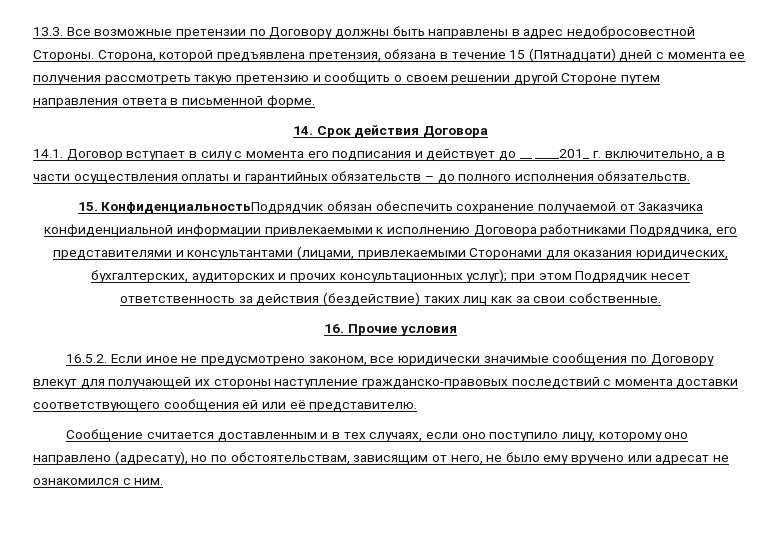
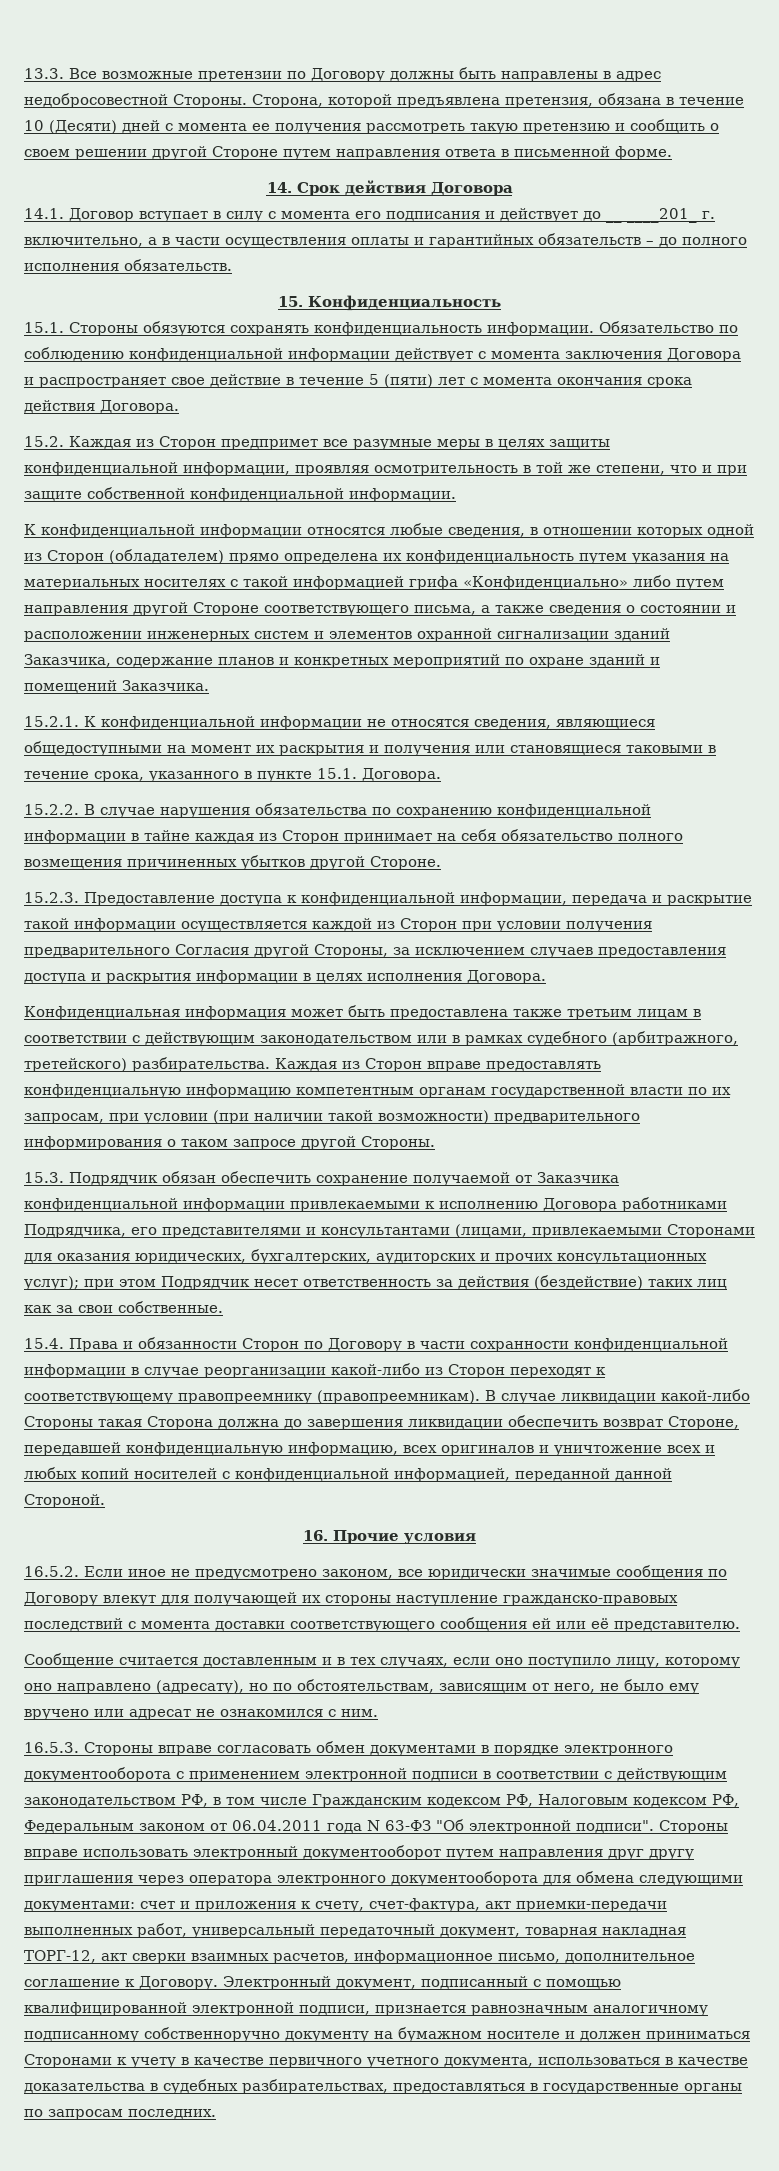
- Сторона, которой предъявлена претензия, обязана в течение 15 (Пятнадцати) дней с момента ее получения рассмотреть такую претензию и сообщить о своем решении другой Стороне путем направления ответа в письменной форме.
+ Сторона, которой предъявлена претензия, обязана в течение 10 (Десяти) дней с момента ее получения рассмотреть такую претензию и сообщить о своем решении другой Стороне путем направления ответа в письменной форме.
- 15. КонфиденциальностьПодрядчик обязан обеспечить сохранение получаемой от Заказчика конфиденциальной информации привлекаемыми к исполнению Договора работниками Подрядчика, его представителями и консультантами (лицами, привлекаемыми Сторонами для оказания юридических, бухгалтерских, аудиторских и прочих консультационных услуг); при этом Подрядчик несет ответственность за действия (бездействие) таких лиц как за свои собственные.
+ 15. Конфиденциальность
+ 15.1. Стороны обязуются сохранять конфиденциальность информации. Обязательство по соблюдению конфиденциальной информации действует с момента заключения Договора и распространяет свое действие в течение 5 (пяти) лет с момента окончания срока действия Договора.
+ 15.2. Каждая из Сторон предпримет все разумные меры в целях защиты конфиденциальной информации, проявляя осмотрительность в той же степени, что и при защите собственной конфиденциальной информации.
+ К конфиденциальной информации относятся любые сведения, в отношении которых одной из Сторон (обладателем) прямо определена их конфиденциальность путем указания на материальных носителях с такой информацией грифа «Конфиденциально» либо путем направления другой Стороне соответствующего письма, а также сведения о состоянии и расположении инженерных систем и элементов охранной сигнализации зданий Заказчика, содержание планов и конкретных мероприятий по охране зданий и помещений Заказчика.
+ 15.2.1. К конфиденциальной информации не относятся сведения, являющиеся общедоступными на момент их раскрытия и получения или становящиеся таковыми в течение срока, указанного в пункте 15.1. Договора.
+ 15.2.2. В случае нарушения обязательства по сохранению конфиденциальной информации в тайне каждая из Сторон принимает на себя обязательство полного возмещения причиненных убытков другой Стороне.
+ 15.2.3. Предоставление доступа к конфиденциальной информации, передача и раскрытие такой информации осуществляется каждой из Сторон при условии получения предварительного Согласия другой Стороны, за исключением случаев предоставления доступа и раскрытия информации в целях исполнения Договора.
+ Конфиденциальная информация может быть предоставлена также третьим лицам в соответствии с действующим законодательством или в рамках судебного (арбитражного, третейского) разбирательства. Каждая из Сторон вправе предоставлять конфиденциальную информацию компетентным органам государственной власти по их запросам, при условии (при наличии такой возможности) предварительного информирования о таком запросе другой Стороны.
+ 15.3. Подрядчик обязан обеспечить сохранение получаемой от Заказчика конфиденциальной информации привлекаемыми к исполнению Договора работниками Подрядчика, его представителями и консультантами (лицами, привлекаемыми Сторонами для оказания юридических, бухгалтерских, аудиторских и прочих консультационных услуг); при этом Подрядчик несет ответственность за действия (бездействие) таких лиц как за свои собственные.
+ 15.4. Права и обязанности Сторон по Договору в части сохранности конфиденциальной информации в случае реорганизации какой-либо из Сторон переходят к соответствующему правопреемнику (правопреемникам). В случае ликвидации какой-либо Стороны такая Сторона должна до завершения ликвидации обеспечить возврат Стороне, передавшей конфиденциальную информацию, всех оригиналов и уничтожение всех и любых копий носителей с конфиденциальной информацией, переданной данной Стороной.
+ 16.5.3. Стороны вправе согласовать обмен документами в порядке электронного документооборота с применением электронной подписи в соответствии с действующим законодательством РФ, в том числе Гражданским кодексом РФ, Налоговым кодексом РФ, Федеральным законом от 06.04.2011 года N 63-ФЗ "Об электронной подписи". Стороны вправе использовать электронный документооборот путем направления друг другу приглашения через оператора электронного документооборота для обмена следующими документами: счет и приложения к счету, счет-фактура, акт приемки-передачи выполненных работ, универсальный передаточный документ, товарная накладная ТОРГ-12, акт сверки взаимных расчетов, информационное письмо, дополнительное соглашение к Договору. Электронный документ, подписанный с помощью квалифицированной электронной подписи, признается равнозначным аналогичному подписанному собственноручно документу на бумажном носителе и должен приниматься Сторонами к учету в качестве первичного учетного документа, использоваться в качестве доказательства в судебных разбирательствах, предоставляться в государственные органы по запросам последних.

